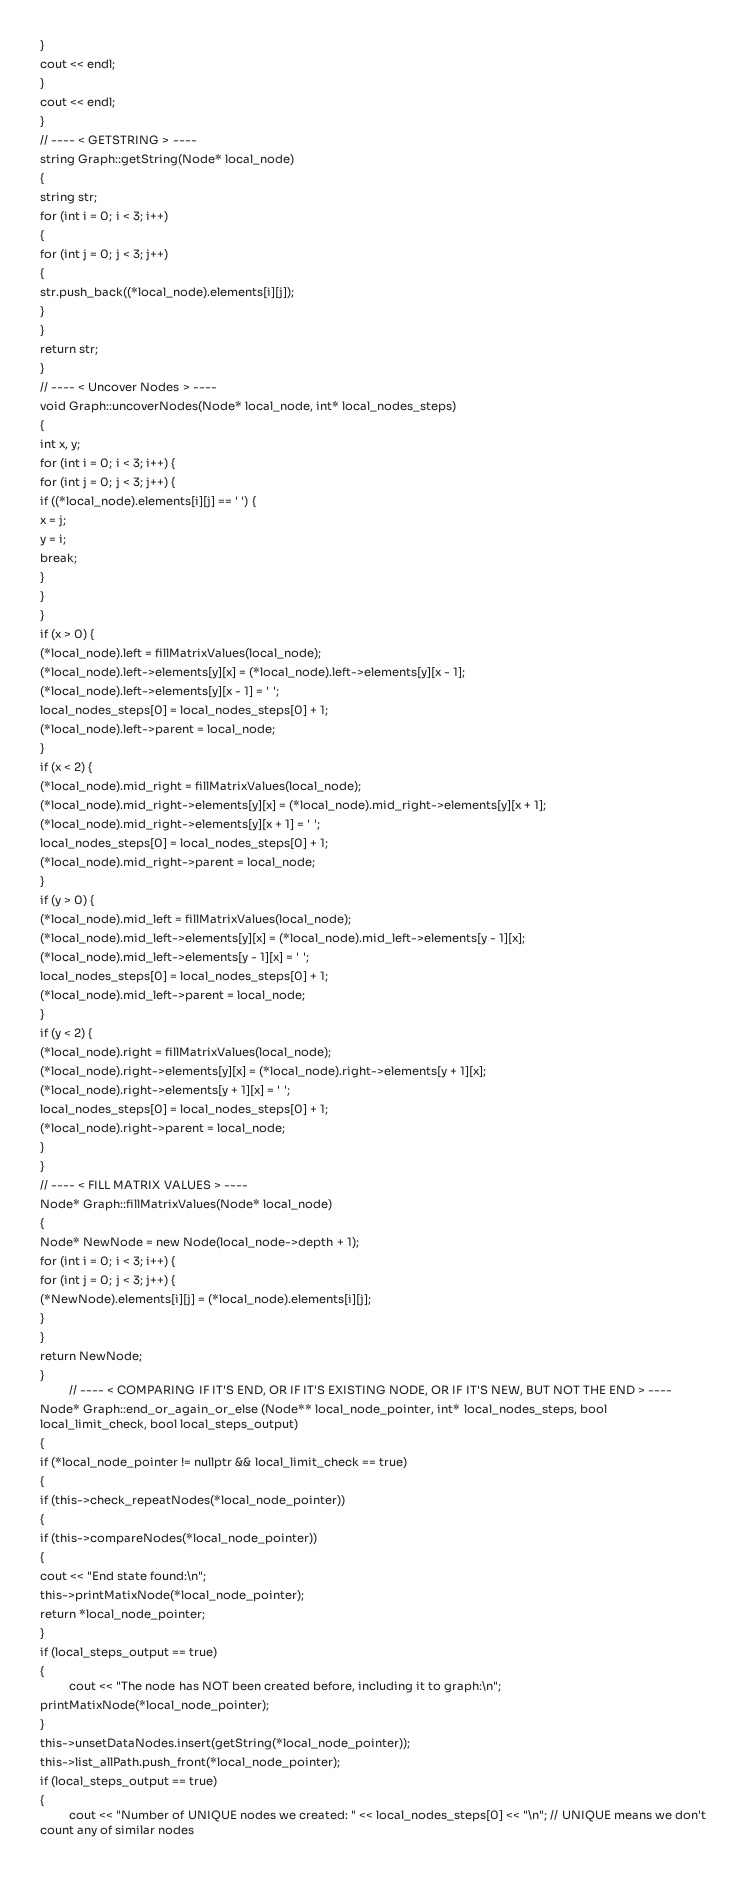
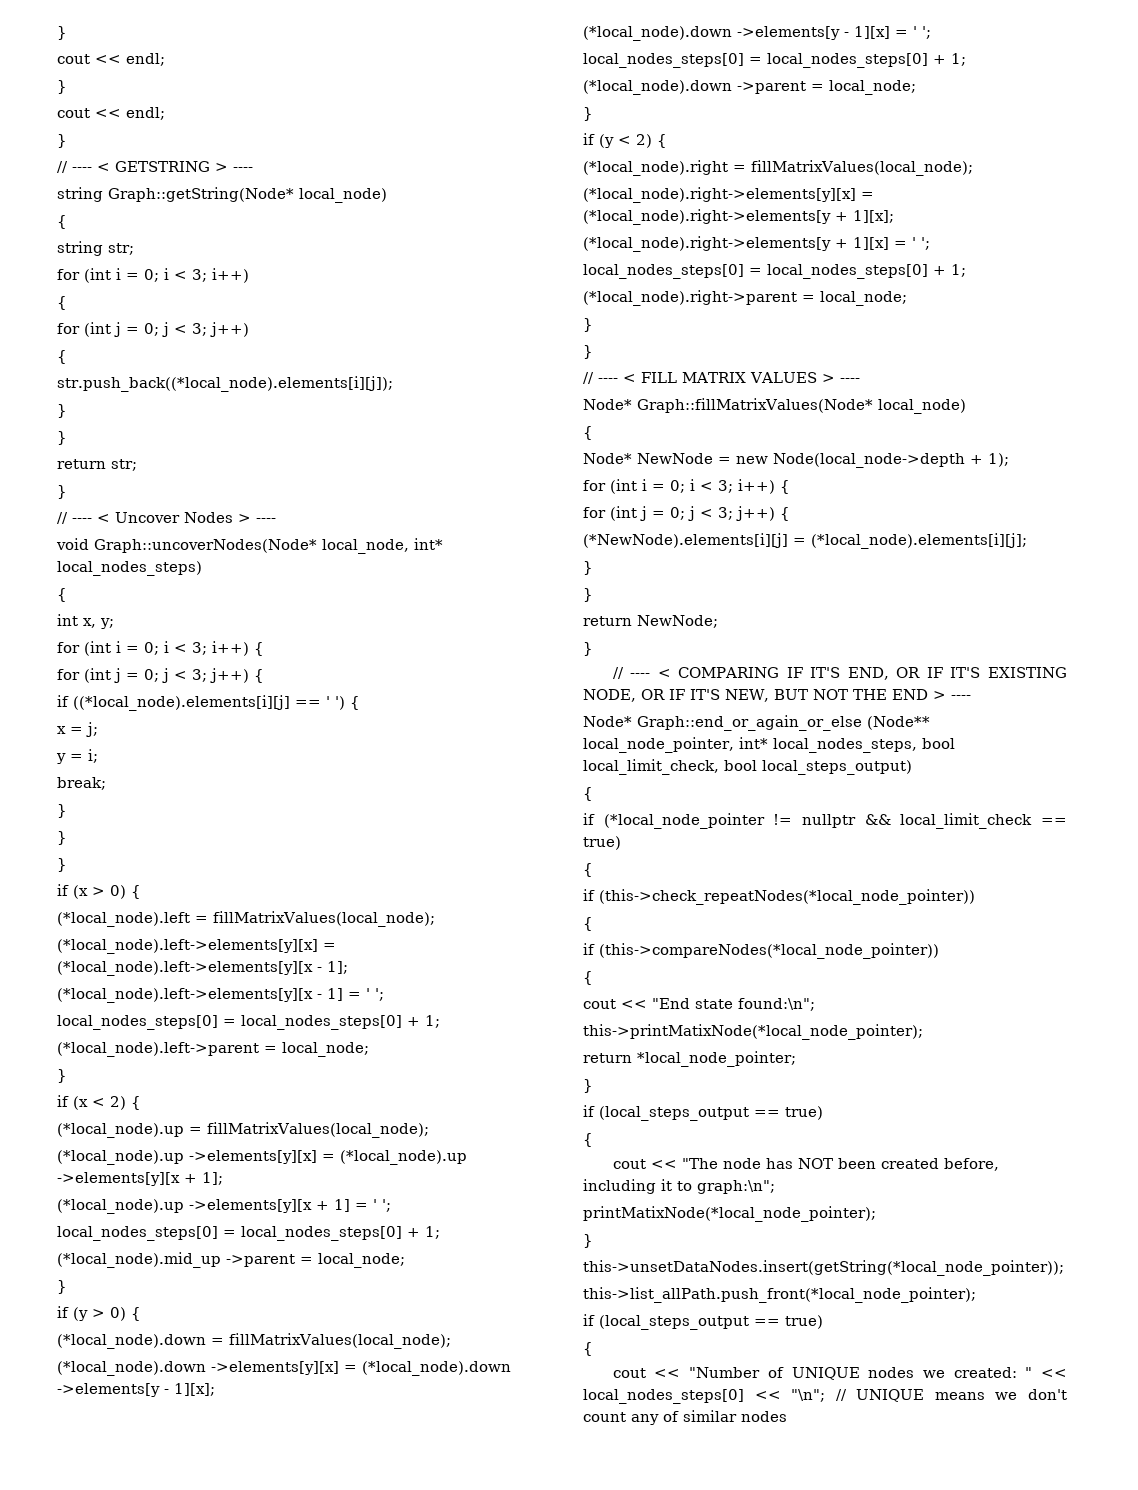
- (*local_node).mid_right = fillMatrixValues(local_node);
- (*local_node).mid_right->elements[y][x] = (*local_node).mid_right->elements[y][x + 1];
+ (*local_node).up = fillMatrixValues(local_node);
+ (*local_node).up ->elements[y][x] = (*local_node).up ->elements[y][x + 1];
- (*local_node).mid_right->elements[y][x + 1] = ' ';
+ (*local_node).up ->elements[y][x + 1] = ' ';
- (*local_node).mid_right->parent = local_node;
+ (*local_node).mid_up ->parent = local_node;
- (*local_node).mid_left = fillMatrixValues(local_node);
- (*local_node).mid_left->elements[y][x] = (*local_node).mid_left->elements[y - 1][x];
+ (*local_node).down = fillMatrixValues(local_node);
+ (*local_node).down ->elements[y][x] = (*local_node).down ->elements[y - 1][x];
- (*local_node).mid_left->elements[y - 1][x] = ' ';
+ (*local_node).down ->elements[y - 1][x] = ' ';
- (*local_node).mid_left->parent = local_node;
+ (*local_node).down ->parent = local_node;

